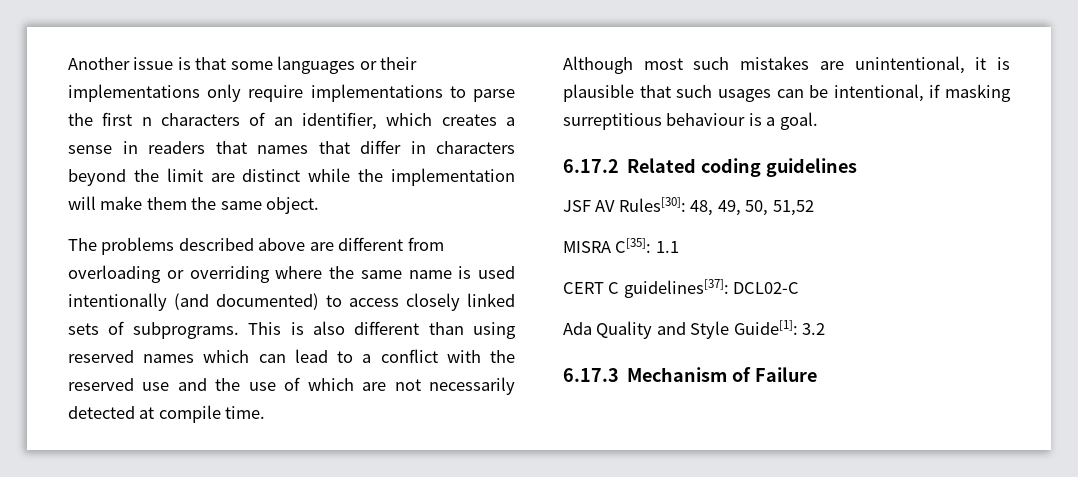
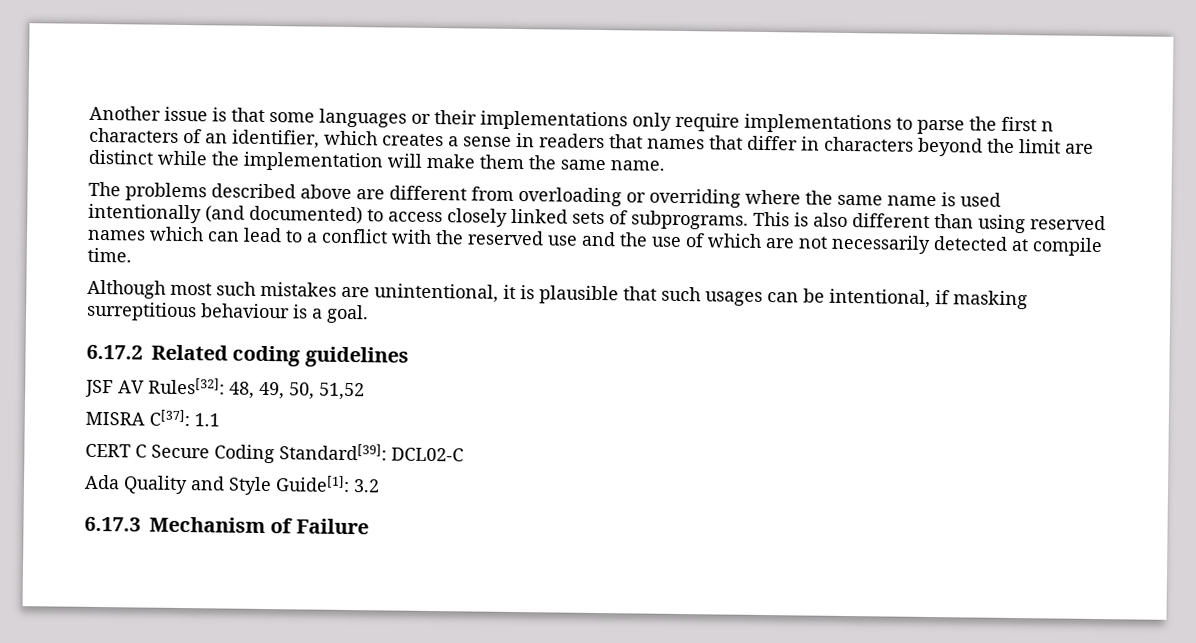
- Another issue is that some languages or their implementations only require implementations to parse the first n characters of an identifier, which creates a sense in readers that names that differ in characters beyond the limit are distinct while the implementation will make them the same object.
+ Another issue is that some languages or their implementations only require implementations to parse the first n characters of an identifier, which creates a sense in readers that names that differ in characters beyond the limit are distinct while the implementation will make them the same name.
- JSF AV Rules[30]: 48, 49, 50, 51,52
+ JSF AV Rules[32]: 48, 49, 50, 51,52
- MISRA C[35]: 1.1
+ MISRA C[37]: 1.1
- CERT C guidelines[37]: DCL02-C
+ CERT C Secure Coding Standard[39]: DCL02-C

